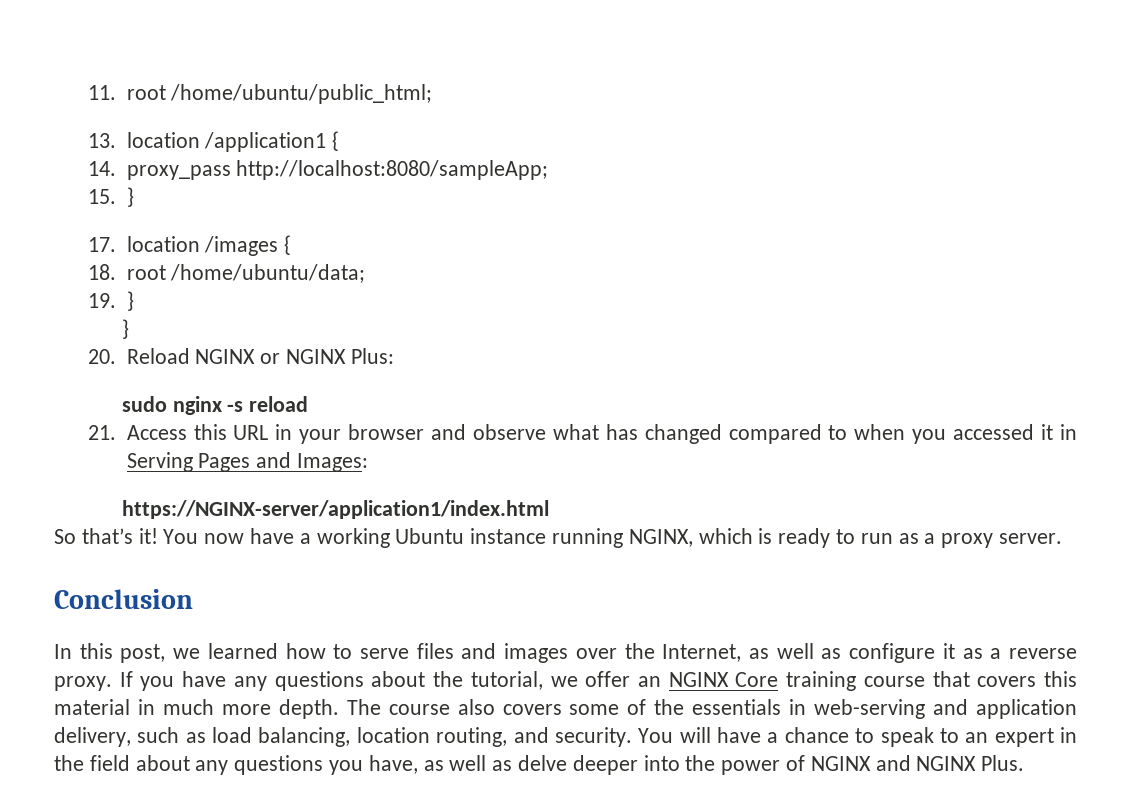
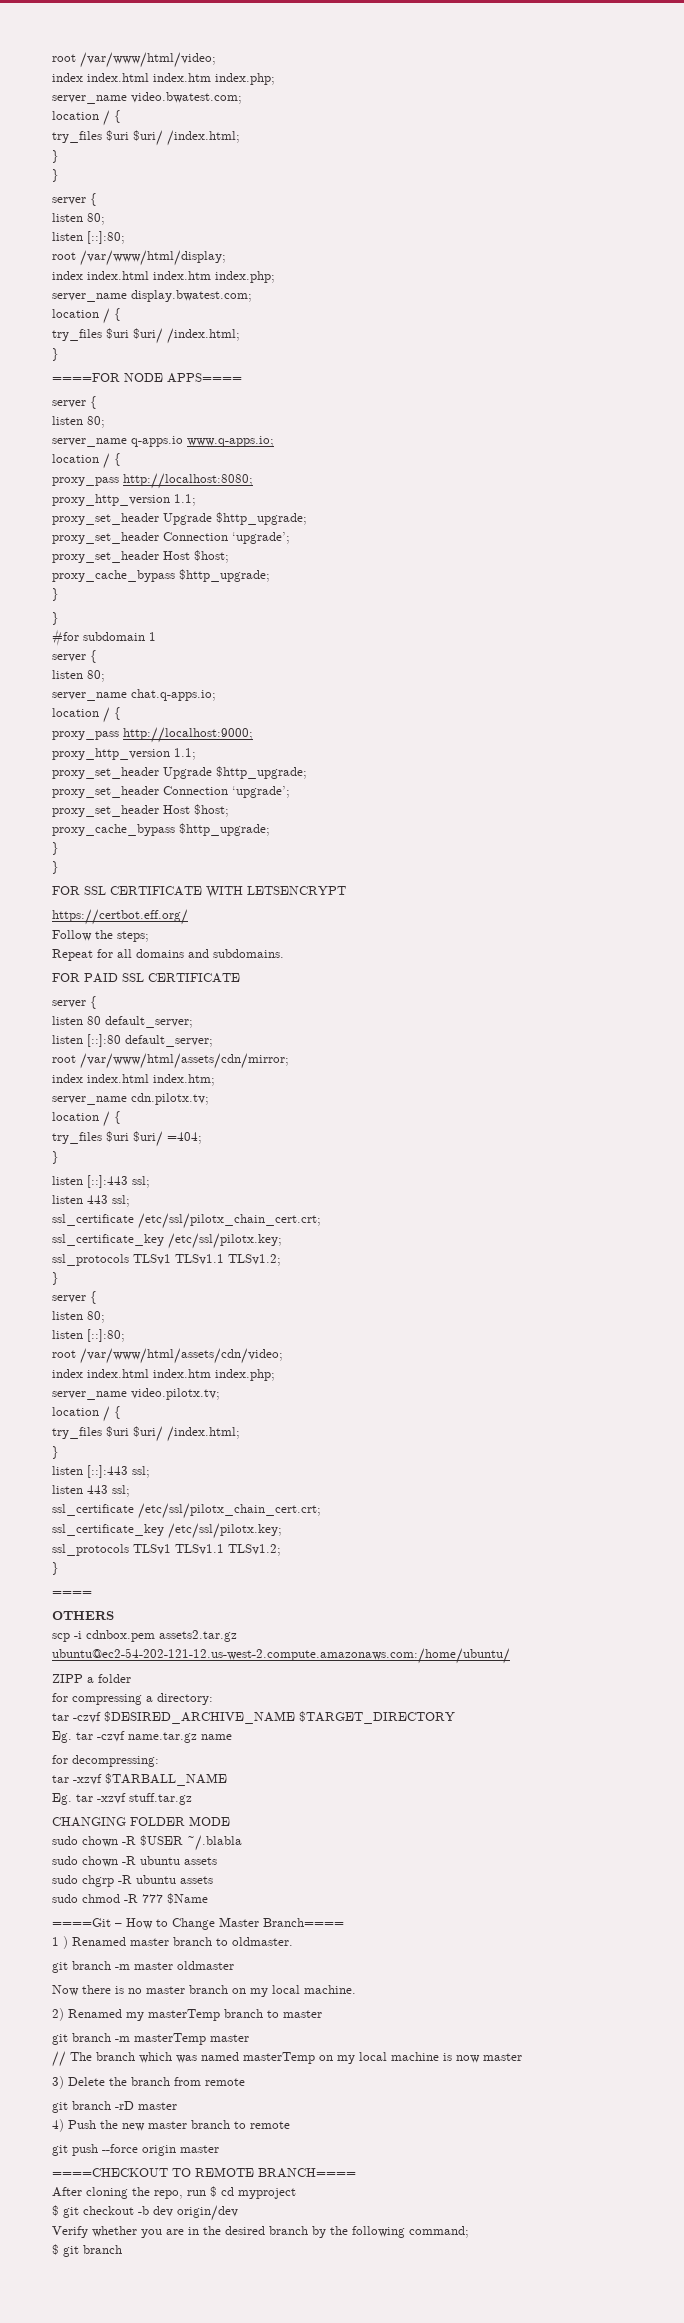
- 11. root /home/ubuntu/public_html;
- 13. location /application1 {
- 14. proxy_pass http://localhost:8080/sampleApp;
- 15. }
- 17. location /images {
- 18. root /home/ubuntu/data;
- 19. }
+ root /var/www/html/video;
+ index index.html index.htm index.php;
+ server_name video.bwatest.com;
+ location / {
+ try_files $uri $uri/ /index.html;
  }
- 20. Reload NGINX or NGINX Plus:
- sudo nginx -s reload
- 21. Access this URL in your browser and observe what has changed compared to when you accessed it in Serving Pages and Images:
- https://NGINX-server/application1/index.html
- So that’s it! You now have a working Ubuntu instance running NGINX, which is ready to run as a proxy server.
- Conclusion
- In this post, we learned how to serve files and images over the Internet, as well as configure it as a reverse proxy. If you have any questions about the tutorial, we offer an NGINX Core training course that covers this material in much more depth. The course also covers some of the essentials in web-serving and application delivery, such as load balancing, location routing, and security. You will have a chance to speak to an expert in the field about any questions you have, as well as delve deeper into the power of NGINX and NGINX Plus.
+ }
+ server {
+ listen 80;
+ listen [::]:80;
+ root /var/www/html/display;
+ index index.html index.htm index.php;
+ server_name display.bwatest.com;
+ location / {
+ try_files $uri $uri/ /index.html;
+ }
+ ====FOR NODE APPS====
+ server {
+ listen 80;
+ server_name q-apps.io www.q-apps.io;
+ location / {
+ proxy_pass http://localhost:8080;
+ proxy_http_version 1.1;
+ proxy_set_header Upgrade $http_upgrade;
+ proxy_set_header Connection ‘upgrade’;
+ proxy_set_header Host $host;
+ proxy_cache_bypass $http_upgrade;
+ }
+ }
+ #for subdomain 1
+ server {
+ listen 80;
+ server_name chat.q-apps.io;
+ location / {
+ proxy_pass http://localhost:9000;
+ proxy_http_version 1.1;
+ proxy_set_header Upgrade $http_upgrade;
+ proxy_set_header Connection ‘upgrade’;
+ proxy_set_header Host $host;
+ proxy_cache_bypass $http_upgrade;
+ }
+ }
+ FOR SSL CERTIFICATE WITH LETSENCRYPT
+ https://certbot.eff.org/
+ Follow the steps;
+ Repeat for all domains and subdomains.
+ FOR PAID SSL CERTIFICATE
+ server {
+ listen 80 default_server;
+ listen [::]:80 default_server;
+ root /var/www/html/assets/cdn/mirror;
+ index index.html index.htm;
+ server_name cdn.pilotx.tv;
+ location / {
+ try_files $uri $uri/ =404;
+ }
+ listen [::]:443 ssl;
+ listen 443 ssl;
+ ssl_certificate /etc/ssl/pilotx_chain_cert.crt;
+ ssl_certificate_key /etc/ssl/pilotx.key;
+ ssl_protocols TLSv1 TLSv1.1 TLSv1.2;
+ }
+ server {
+ listen 80;
+ listen [::]:80;
+ root /var/www/html/assets/cdn/video;
+ index index.html index.htm index.php;
+ server_name video.pilotx.tv;
+ location / {
+ try_files $uri $uri/ /index.html;
+ }
+ listen [::]:443 ssl;
+ listen 443 ssl;
+ ssl_certificate /etc/ssl/pilotx_chain_cert.crt;
+ ssl_certificate_key /etc/ssl/pilotx.key;
+ ssl_protocols TLSv1 TLSv1.1 TLSv1.2;
+ }
+ ====
+ OTHERS
+ scp -i cdnbox.pem assets2.tar.gz ubuntu@ec2-54-202-121-12.us-west-2.compute.amazonaws.com:/home/ubuntu/
+ ZIPP a folder
+ for compressing a directory:
+ tar -czvf $DESIRED_ARCHIVE_NAME $TARGET_DIRECTORY
+ Eg. tar -czvf name.tar.gz name
+ for decompressing:
+ tar -xzvf $TARBALL_NAME
+ Eg. tar -xzvf stuff.tar.gz
+ CHANGING FOLDER MODE
+ sudo chown -R $USER ~/.blabla
+ sudo chown -R ubuntu assets
+ sudo chgrp -R ubuntu assets
+ sudo chmod -R 777 $Name
+ ====Git – How to Change Master Branch====
+ 1 ) Renamed master branch to oldmaster.
+ git branch -m master oldmaster
+ Now there is no master branch on my local machine.
+ 2) Renamed my masterTemp branch to master
+ git branch -m masterTemp master
+ // The branch which was named masterTemp on my local machine is now master
+ 3) Delete the branch from remote
+ git branch -rD master
+ 4) Push the new master branch to remote
+ git push --force origin master
+ ====CHECKOUT TO REMOTE BRANCH====
+ After cloning the repo, run $ cd myproject
+ $ git checkout -b dev origin/dev
+ Verify whether you are in the desired branch by the following command;
+ $ git branch

